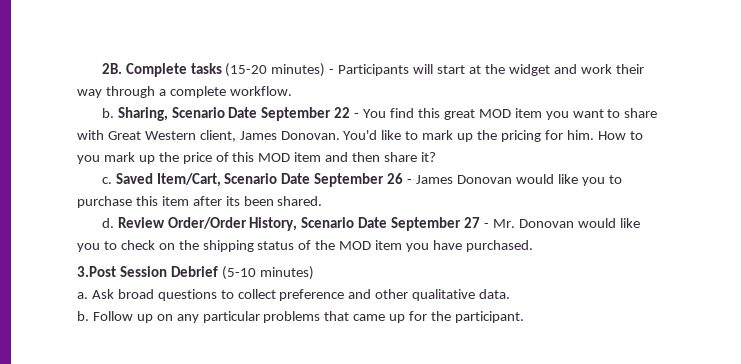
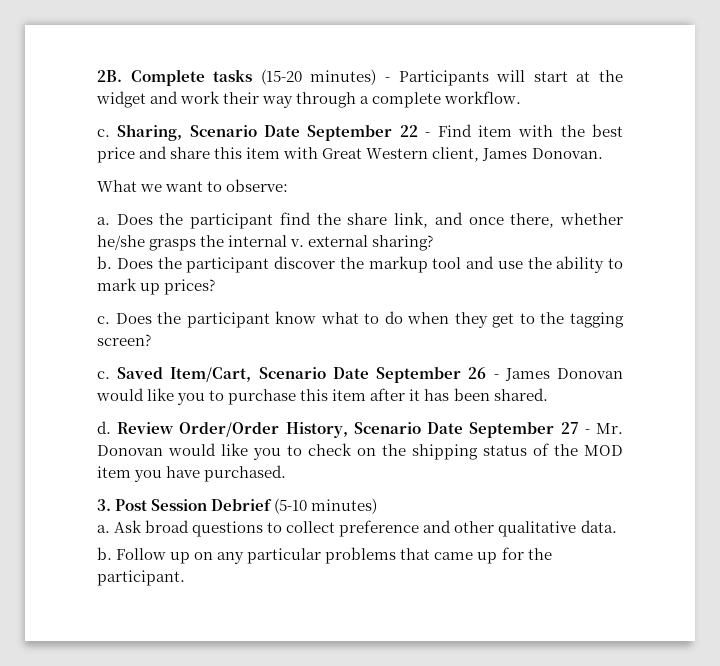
  Complete tasks (15-20 minutes) - Participants will start at the widget and work their way through a complete workflow.
- b.
+ c.
- Sharing, Scenario Date September 22 - You find this great MOD item you want to share with Great Western client, James Donovan. You'd like to mark up the pricing for him. How to you mark up the price of this MOD item and then share it?
+ Sharing, Scenario Date September 22 - Find item with the best price and share this item with Great Western client, James Donovan.
+ What we want to observe:
+ a. Does the participant find the share link, and once there, whether he/she grasps the internal v. external sharing?
+ b. Does the participant discover the markup tool and use the ability to mark up prices?
+ c. Does the participant know what to do when they get to the tagging screen?
- Saved Item/Cart, Scenario Date September 26 - James Donovan would like you to purchase this item after its been shared.
+ Saved Item/Cart, Scenario Date September 26 - James Donovan would like you to purchase this item after it has been shared.
- 3.Post Session Debrief (5-10 minutes)
+ 3. Post Session Debrief (5-10 minutes)

